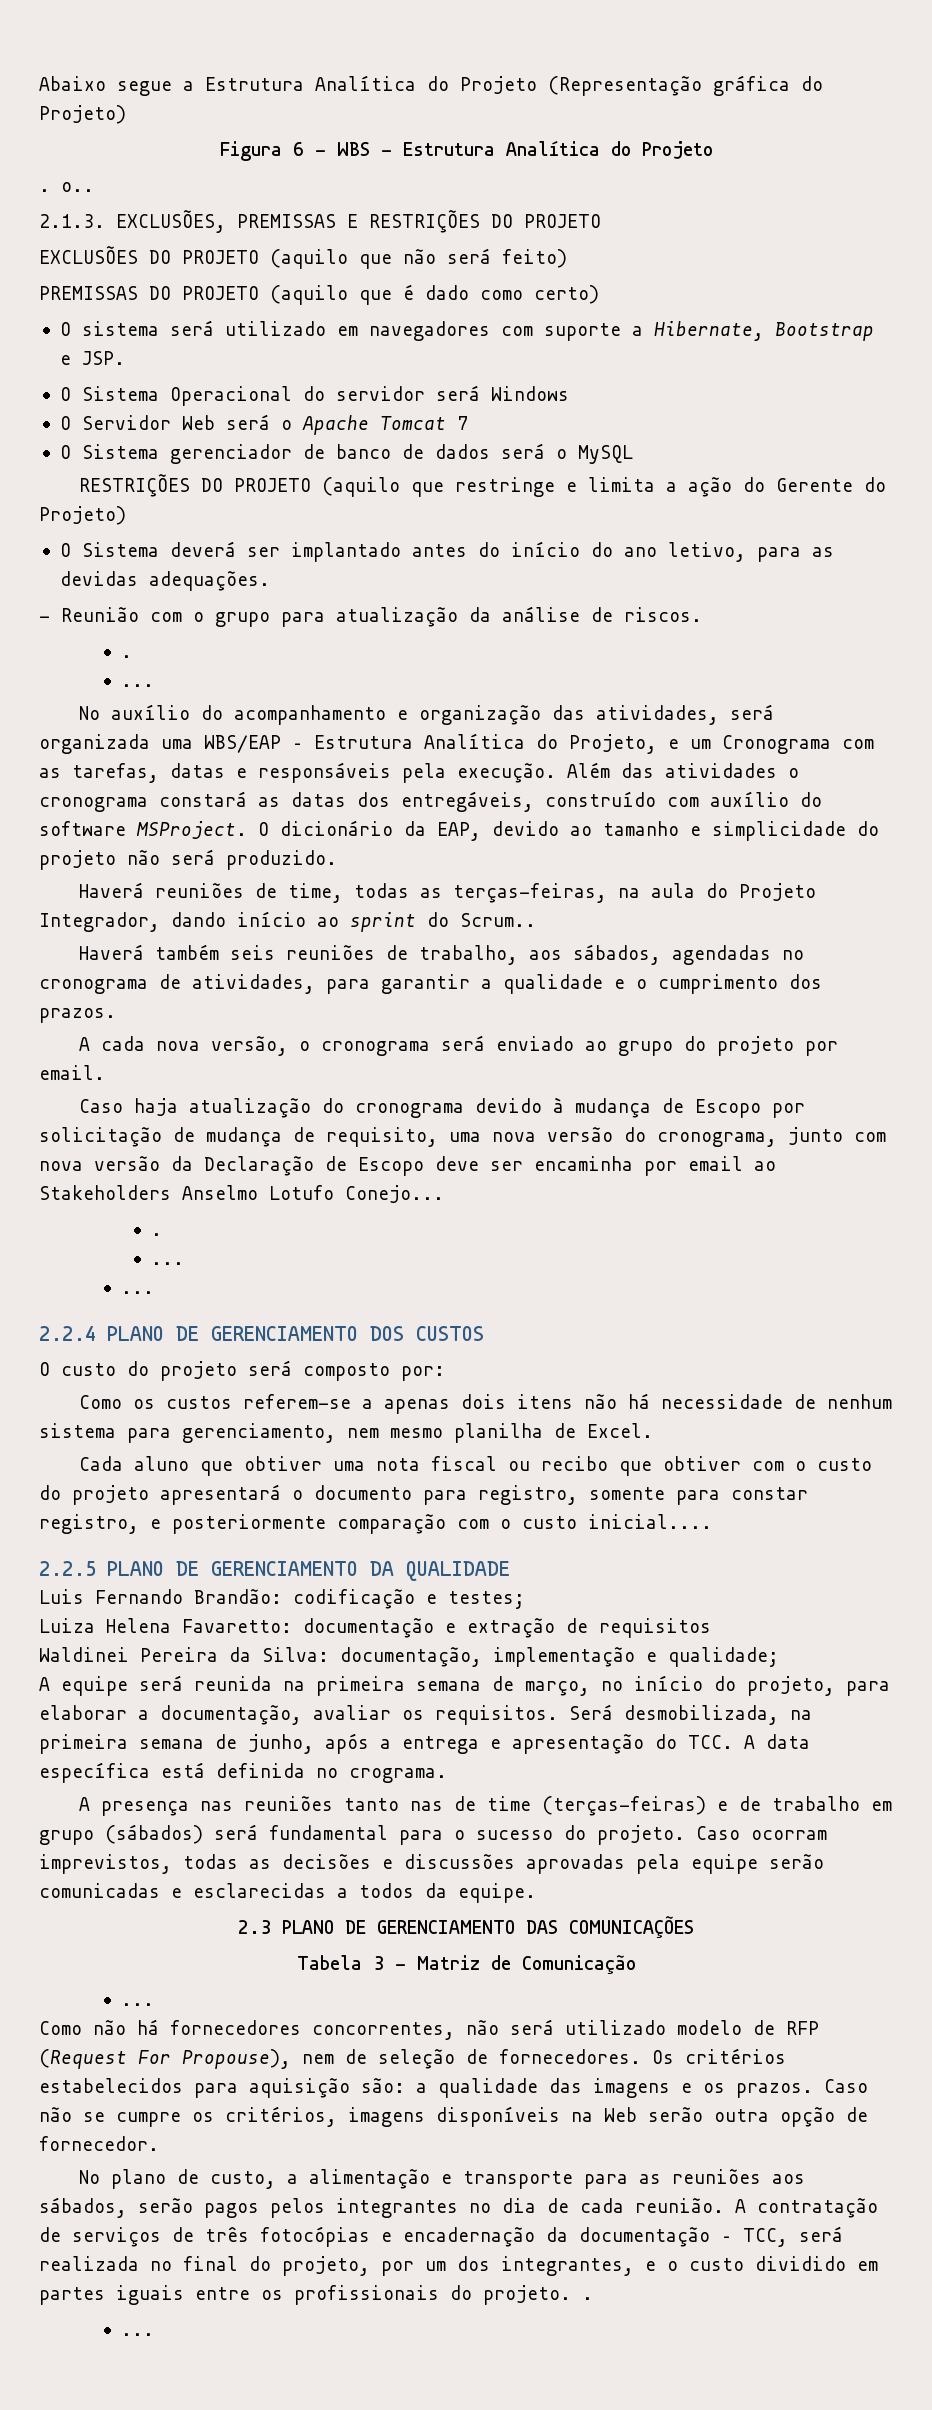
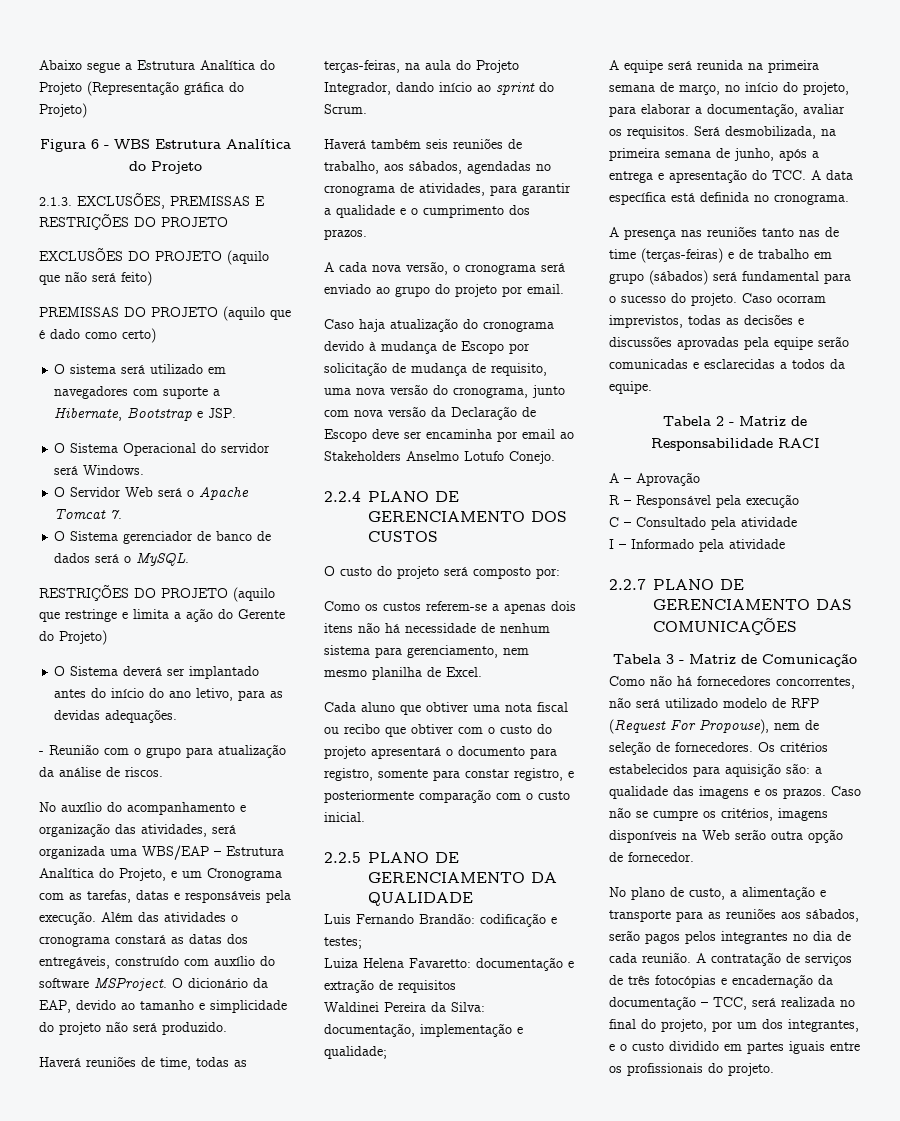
- Figura 6 - WBS - Estrutura Analítica do Projeto
- . o..
+ Figura 6 - WBS Estrutura Analítica do Projeto
- O Sistema Operacional do servidor será Windows
+ O Sistema Operacional do servidor será Windows.
- O Servidor Web será o Apache Tomcat 7
+ O Servidor Web será o Apache Tomcat 7.
- O Sistema gerenciador de banco de dados será o MySQL
+ O Sistema gerenciador de banco de dados será o MySQL.
  - Reunião com o grupo para atualização da análise de riscos.
- .
- ...
- Haverá reuniões de time, todas as terças-feiras, na aula do Projeto Integrador, dando início ao sprint do Scrum..
+ Haverá reuniões de time, todas as terças-feiras, na aula do Projeto Integrador, dando início ao sprint do Scrum.
- Caso haja atualização do cronograma devido à mudança de Escopo por solicitação de mudança de requisito, uma nova versão do cronograma, junto com nova versão da Declaração de Escopo deve ser encaminha por email ao Stakeholders Anselmo Lotufo Conejo...
- .
- ...
- ...
+ Caso haja atualização do cronograma devido à mudança de Escopo por solicitação de mudança de requisito, uma nova versão do cronograma, junto com nova versão da Declaração de Escopo deve ser encaminha por email ao Stakeholders Anselmo Lotufo Conejo.
- Cada aluno que obtiver uma nota fiscal ou recibo que obtiver com o custo do projeto apresentará o documento para registro, somente para constar registro, e posteriormente comparação com o custo inicial....
+ Cada aluno que obtiver uma nota fiscal ou recibo que obtiver com o custo do projeto apresentará o documento para registro, somente para constar registro, e posteriormente comparação com o custo inicial.
- Será desmobilizada, na primeira semana de junho, após a entrega e apresentação do TCC. A data específica está definida no crograma.
+ Será desmobilizada, na primeira semana de junho, após a entrega e apresentação do TCC. A data específica está definida no cronograma.
- 2.3 PLANO DE GERENCIAMENTO DAS COMUNICAÇÕES
+ Tabela 2 - Matriz de Responsabilidade RACI
+ A – Aprovação
+ R – Responsável pela execução
+ C – Consultado pela atividade
+ I – Informado pela atividade
+ 2.2.7 PLANO DE GERENCIAMENTO DAS COMUNICAÇÕES
  Tabela 3 - Matriz de Comunicação
- ...
- A contratação de serviços de três fotocópias e encadernação da documentação – TCC, será realizada no final do projeto, por um dos integrantes, e o custo dividido em partes iguais entre os profissionais do projeto. .
- ...
+ A contratação de serviços de três fotocópias e encadernação da documentação – TCC, será realizada no final do projeto, por um dos integrantes, e o custo dividido em partes iguais entre os profissionais do projeto.

